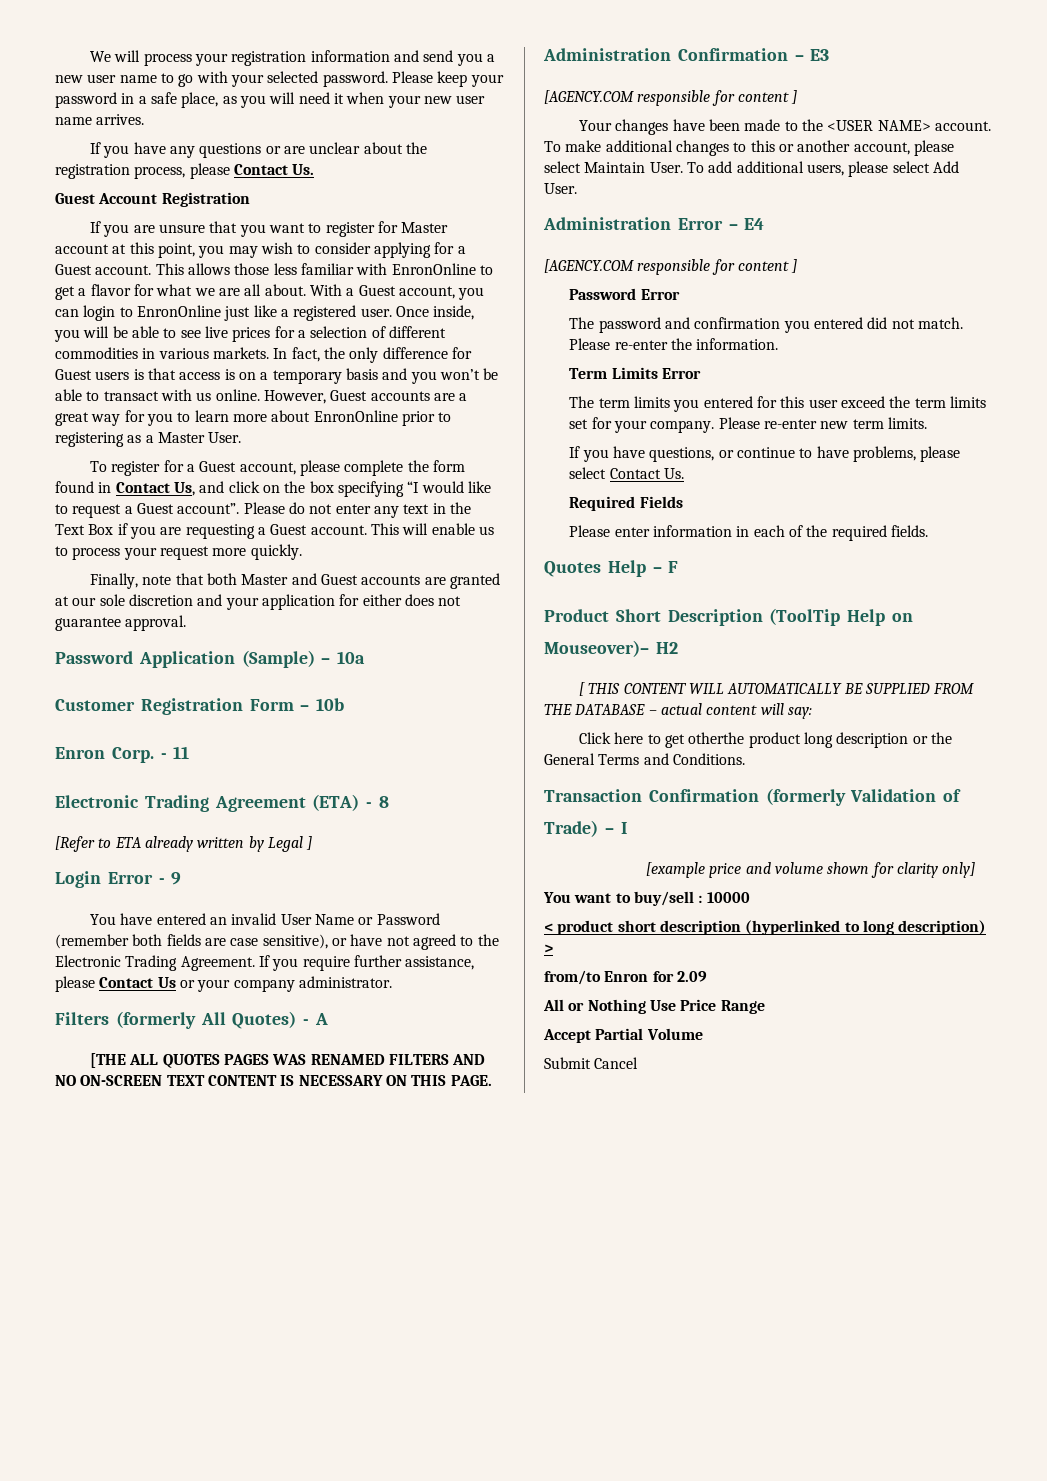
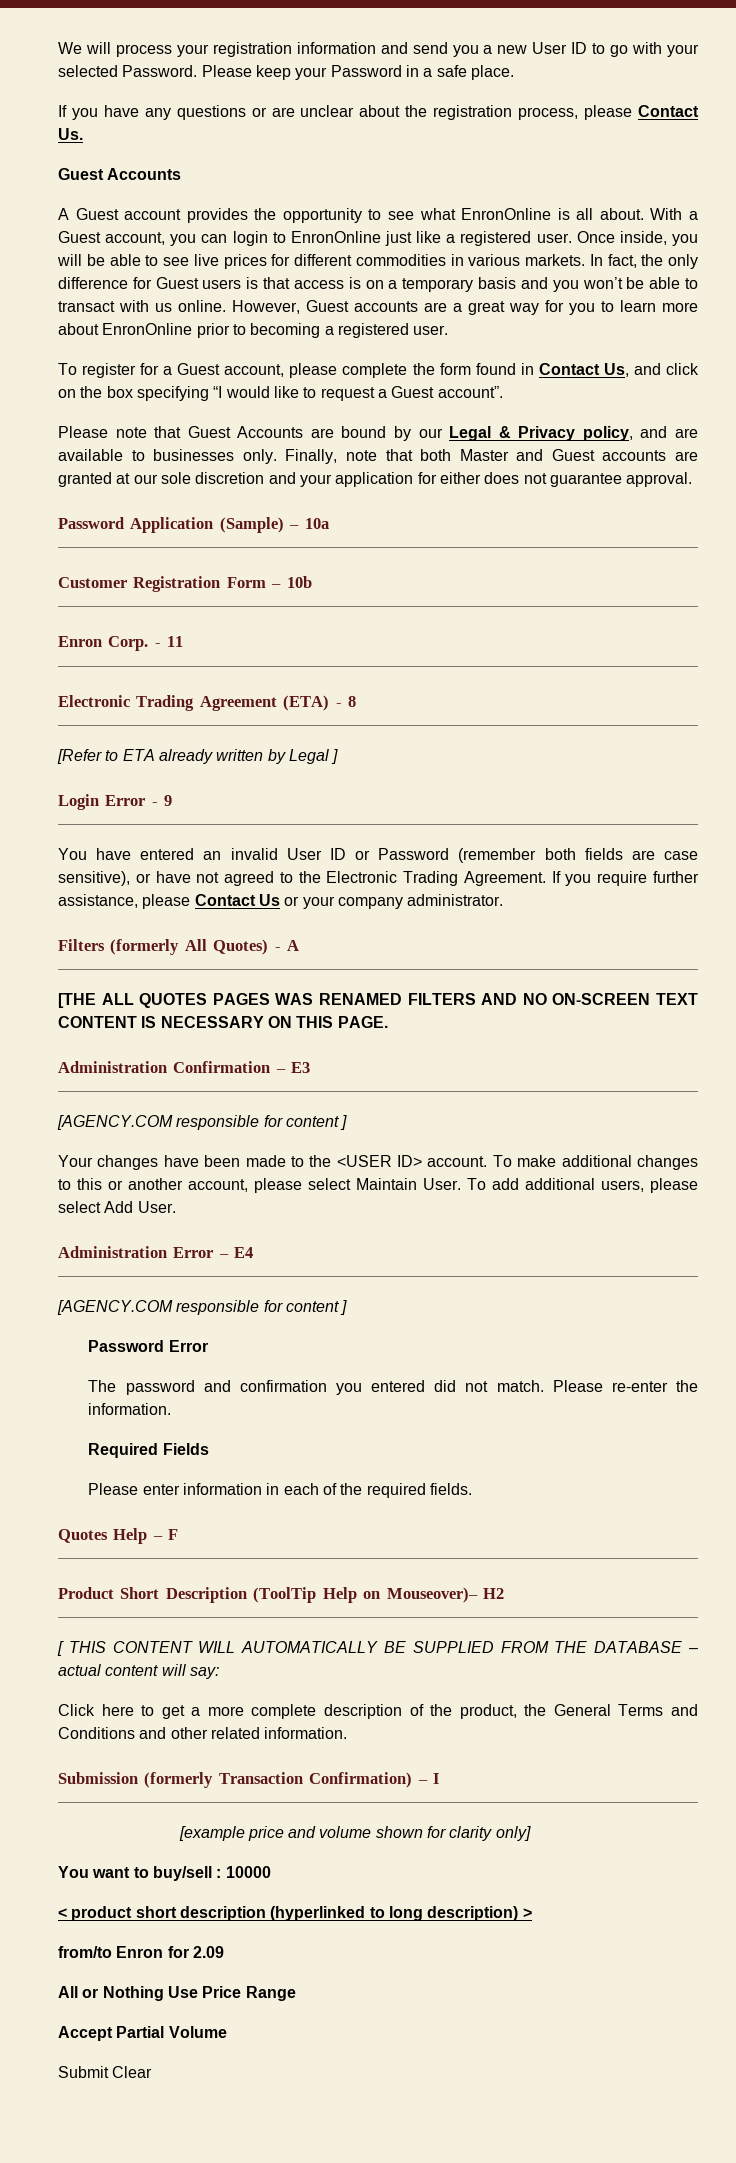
- We will process your registration information and send you a new user name to go with your selected password.
+ We will process your registration information and send you a new User ID to go with your selected Password.
- Please keep your password in a safe place, as you will need it when your new user name arrives.
+ Please keep your Password in a safe place.
  If you have any questions or are unclear about the registration process, please Contact Us.
- Guest Account Registration
- If you are unsure that you want to register for Master account at this point, you may wish to consider applying for a Guest account. This allows those less familiar with EnronOnline to get a flavor for what we are all about.
+ Guest Accounts
+ A Guest account provides the opportunity to see what EnronOnline is all about.
- Once inside, you will be able to see live prices for a selection of different commodities in various markets.
+ Once inside, you will be able to see live prices for different commodities in various markets.
- However, Guest accounts are a great way for you to learn more about EnronOnline prior to registering as a Master User.
+ However, Guest accounts are a great way for you to learn more about EnronOnline prior to becoming a registered user.
- To register for a Guest account, please complete the form found in Contact Us, and click on the box specifying “I would like to request a Guest account”. Please do not enter any text in the Text Box if you are requesting a Guest account. This will enable us to process your request more quickly.
- Finally, note that both Master and Guest accounts are granted at our sole discretion and your application for either does not guarantee approval.
+ To register for a Guest account, please complete the form found in Contact Us, and click on the box specifying “I would like to request a Guest account”.
+ Please note that Guest Accounts are bound by our Legal & Privacy policy, and are available to businesses only. Finally, note that both Master and Guest accounts are granted at our sole discretion and your application for either does not guarantee approval.
- You have entered an invalid User Name or Password (remember both fields are case sensitive), or have not agreed to the Electronic Trading Agreement.
+ You have entered an invalid User ID or Password (remember both fields are case sensitive), or have not agreed to the Electronic Trading Agreement.
- Your changes have been made to the <USER NAME> account.
+ Your changes have been made to the <USER ID> account.
- Term Limits Error
- The term limits you entered for this user exceed the term limits set for your company. Please re-enter new term limits.
- If you have questions, or continue to have problems, please select Contact Us.
- Click here to get otherthe product long description or the General Terms and Conditions.
- Transaction Confirmation (formerly Validation of Trade) – I
+ Click here to get a more complete description of the product, the General Terms and Conditions and other related information.
+ Submission (formerly Transaction Confirmation) – I
- Submit Cancel
+ Submit Clear

